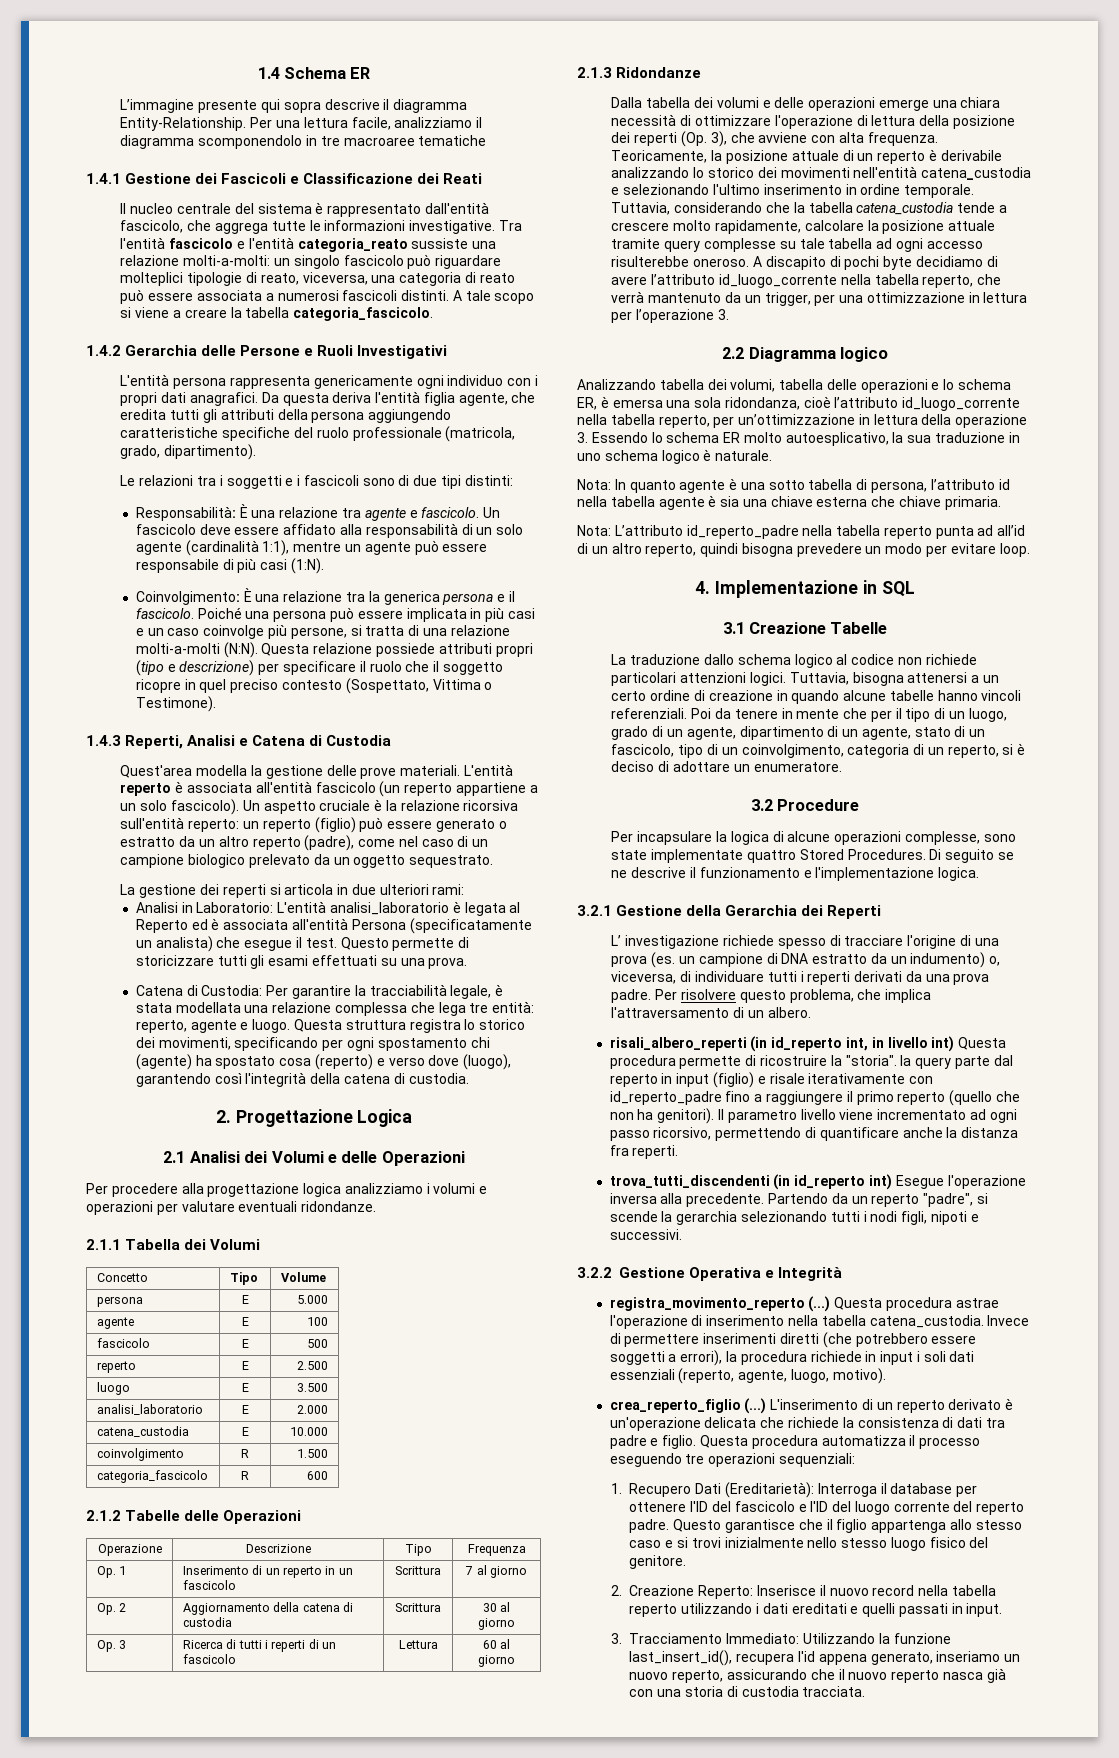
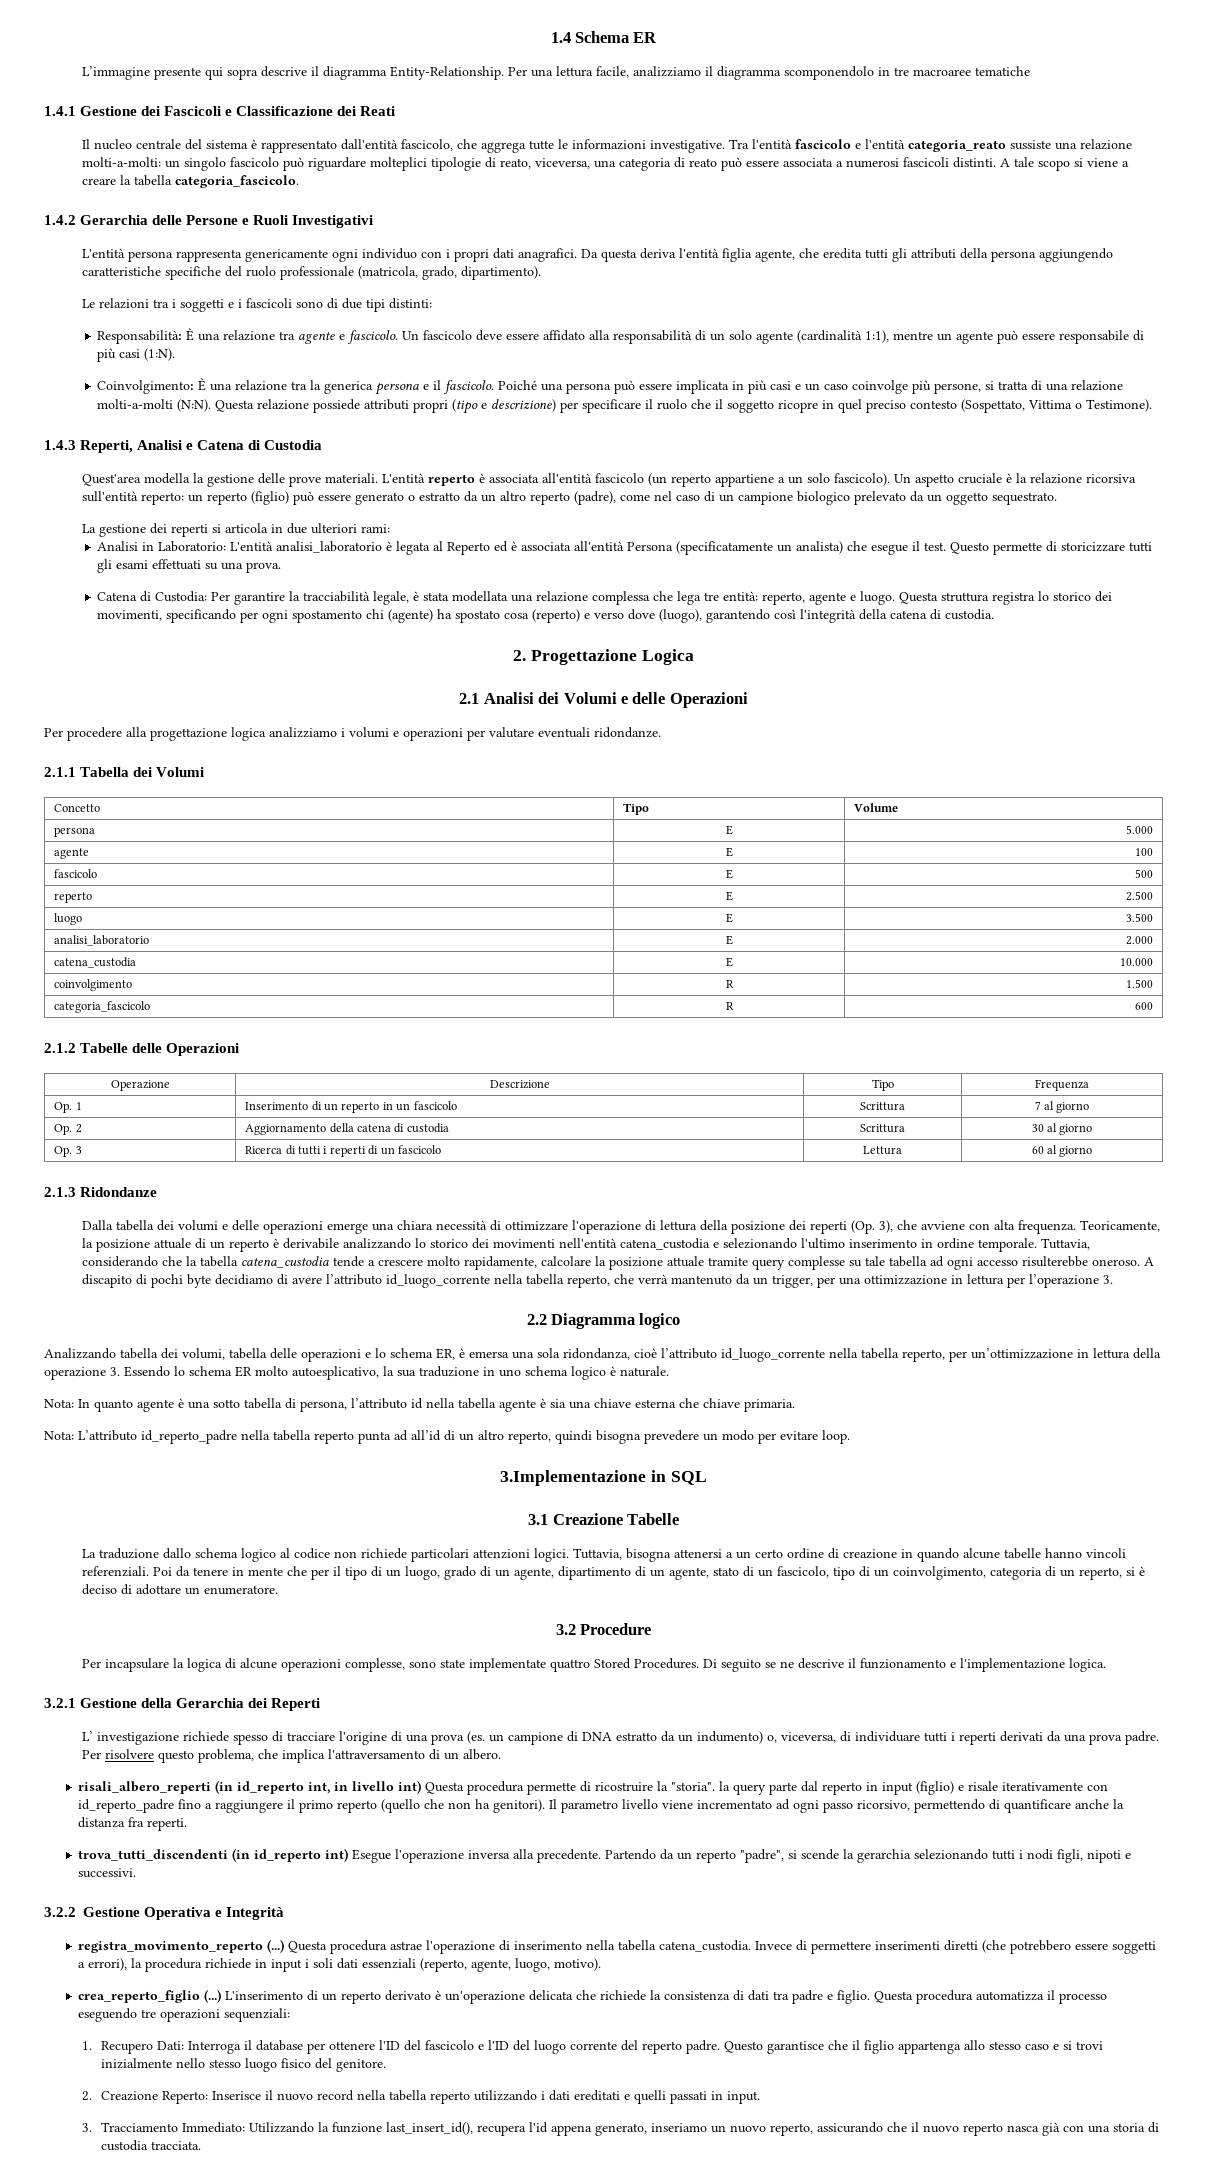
- 4. Implementazione in SQL
+ 3.Implementazione in SQL
- 1. Recupero Dati (Ereditarietà): Interroga il database per ottenere l'ID del fascicolo e l'ID del luogo corrente del reperto padre.
+ 1. Recupero Dati: Interroga il database per ottenere l'ID del fascicolo e l'ID del luogo corrente del reperto padre.

